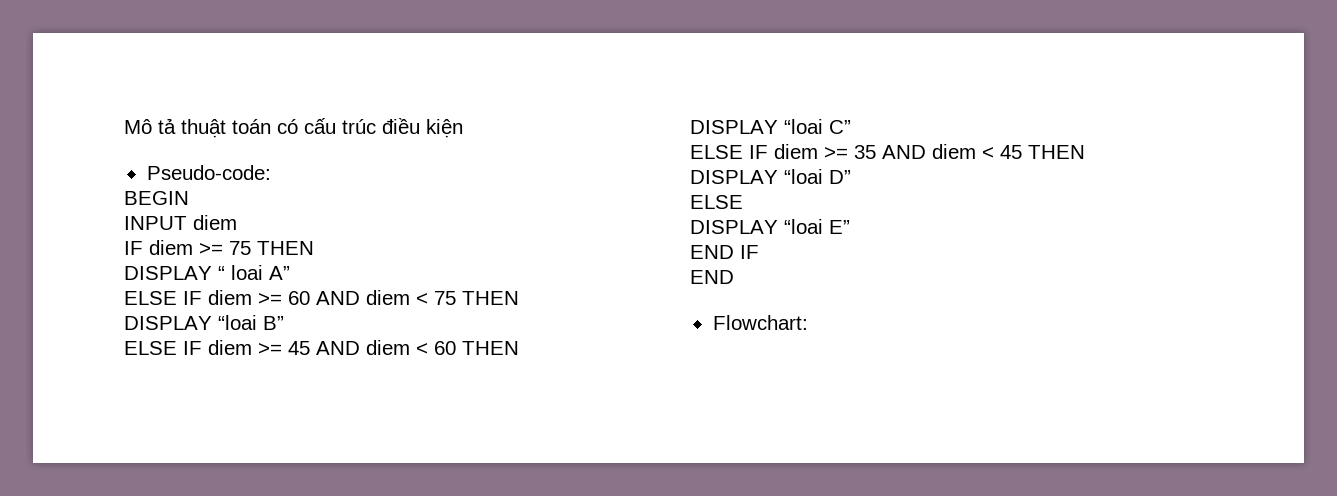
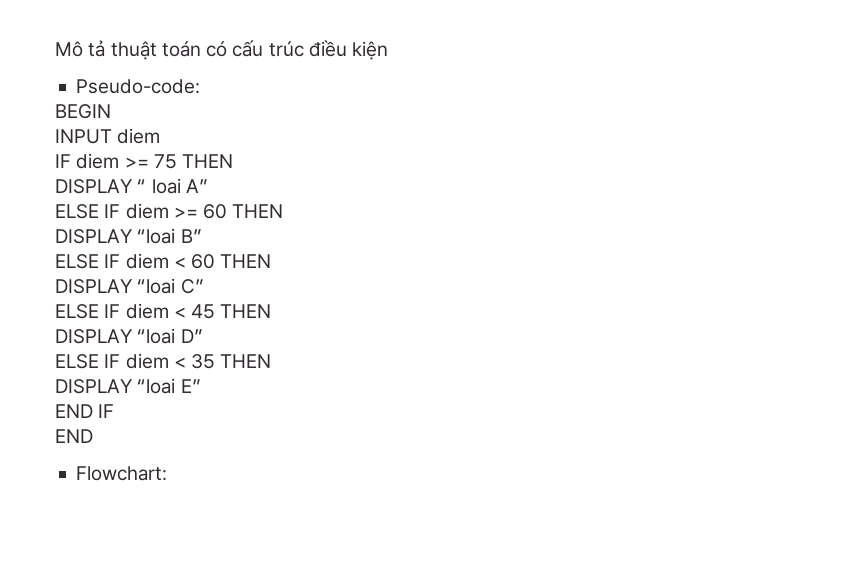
- ELSE IF diem >= 60 AND diem < 75 THEN
+ ELSE IF diem >= 60 THEN
- ELSE IF diem >= 45 AND diem < 60 THEN
+ ELSE IF diem < 60 THEN
- ELSE IF diem >= 35 AND diem < 45 THEN
+ ELSE IF diem < 45 THEN
  DISPLAY “loai D”
- ELSE
+ ELSE IF diem < 35 THEN

